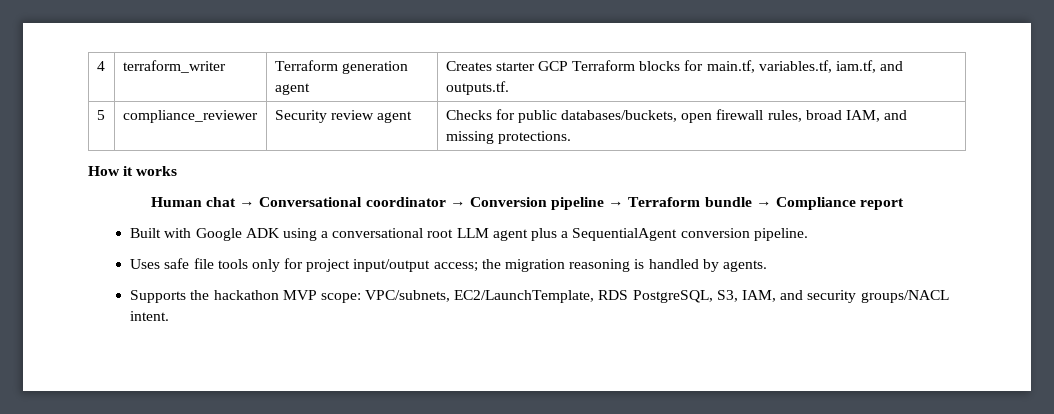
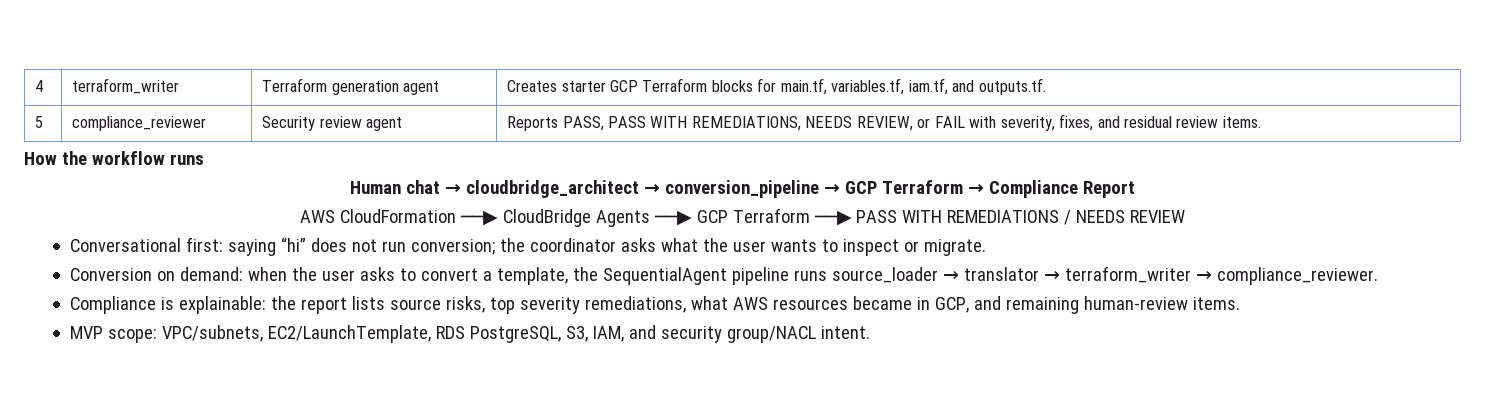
- 5 | compliance_reviewer | Security review agent | Checks for public databases/buckets, open firewall rules, broad IAM, and missing protections.
- How it works
- Human chat → Conversational coordinator → Conversion pipeline → Terraform bundle → Compliance report
- Built with Google ADK using a conversational root LLM agent plus a SequentialAgent conversion pipeline.
- Uses safe file tools only for project input/output access; the migration reasoning is handled by agents.
- Supports the hackathon MVP scope: VPC/subnets, EC2/LaunchTemplate, RDS PostgreSQL, S3, IAM, and security groups/NACL intent.
+ 5 | compliance_reviewer | Security review agent | Reports PASS, PASS WITH REMEDIATIONS, NEEDS REVIEW, or FAIL with severity, fixes, and residual review items.
+ How the workflow runs
+ Human chat → cloudbridge_architect → conversion_pipeline → GCP Terraform → Compliance Report
+ AWS CloudFormation ──▶ CloudBridge Agents ──▶ GCP Terraform ──▶ PASS WITH REMEDIATIONS / NEEDS REVIEW
+ Conversational first: saying “hi” does not run conversion; the coordinator asks what the user wants to inspect or migrate.
+ Conversion on demand: when the user asks to convert a template, the SequentialAgent pipeline runs source_loader → translator → terraform_writer → compliance_reviewer.
+ Compliance is explainable: the report lists source risks, top severity remediations, what AWS resources became in GCP, and remaining human-review items.
+ MVP scope: VPC/subnets, EC2/LaunchTemplate, RDS PostgreSQL, S3, IAM, and security group/NACL intent.

